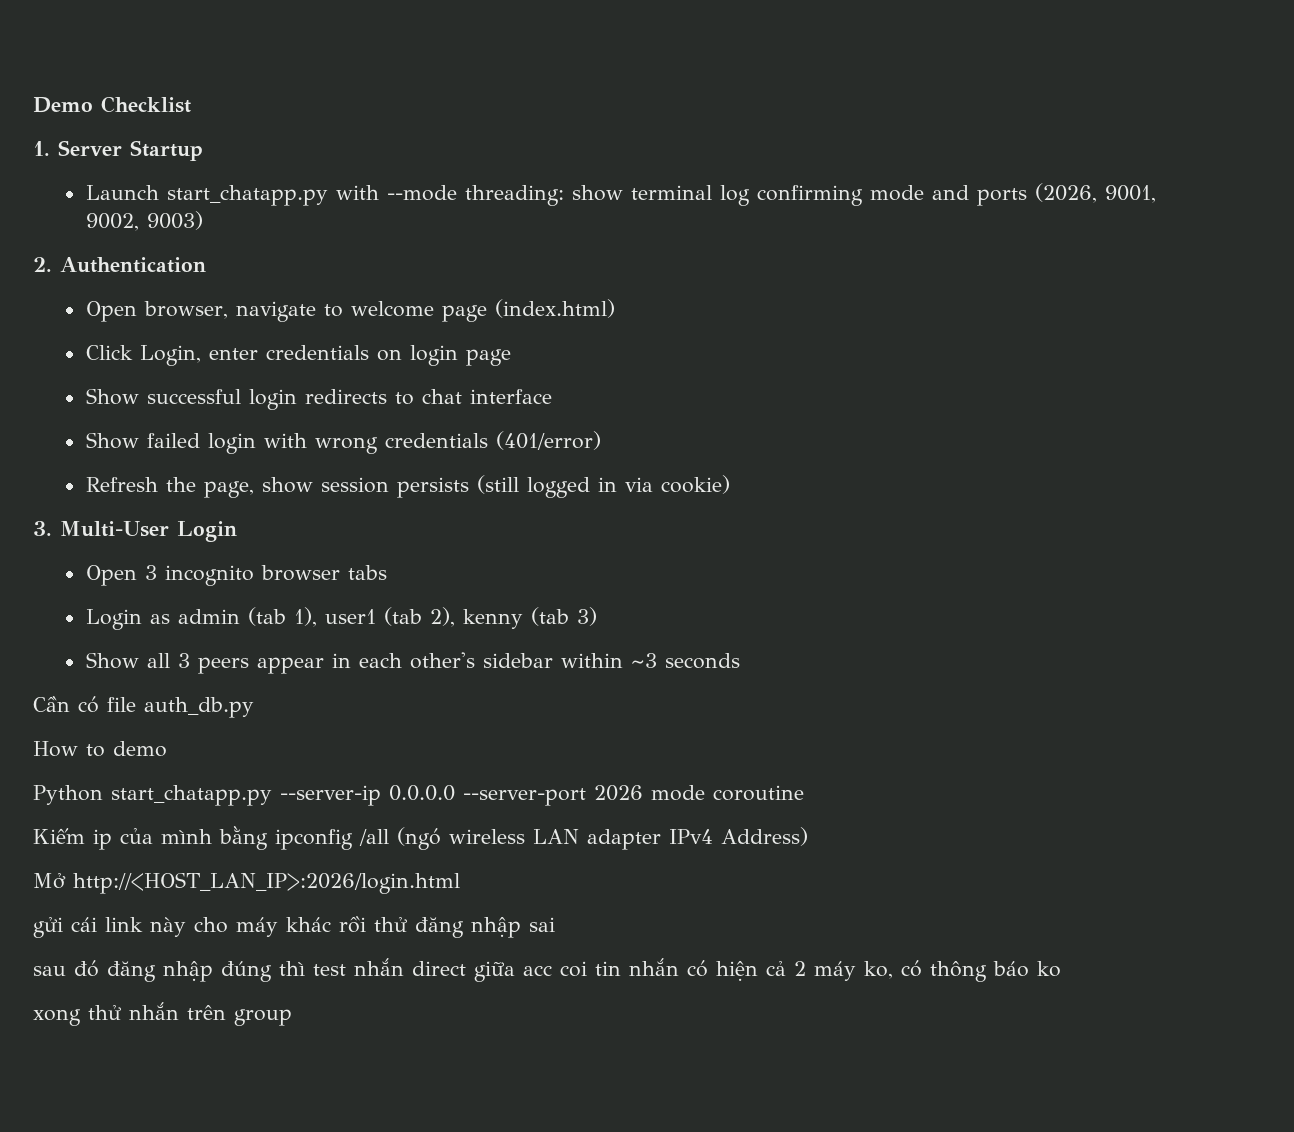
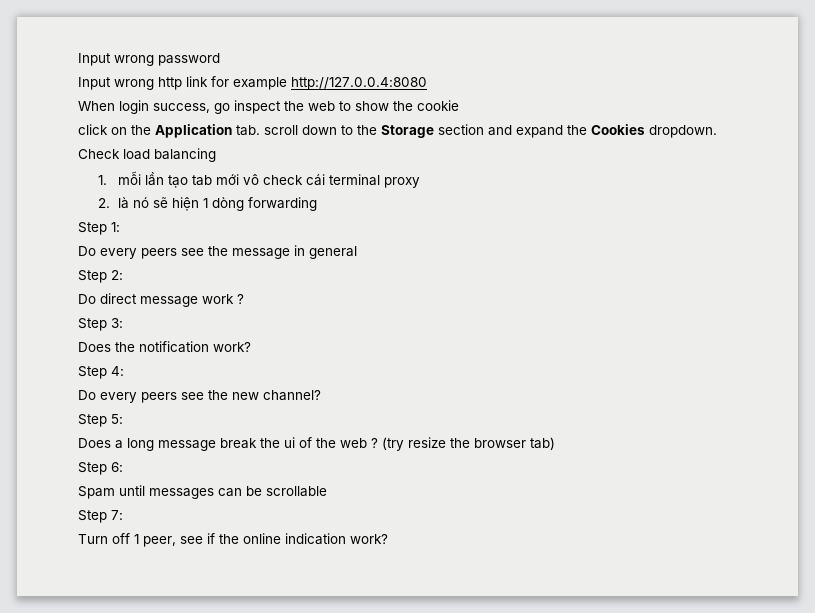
- Demo Checklist
- 1. Server Startup
- Launch start_chatapp.py with --mode threading: show terminal log confirming mode and ports (2026, 9001, 9002, 9003)
- 2. Authentication
- Open browser, navigate to welcome page (index.html)
- Click Login, enter credentials on login page
- Show successful login redirects to chat interface
- Show failed login with wrong credentials (401/error)
- Refresh the page, show session persists (still logged in via cookie)
- 3. Multi-User Login
- Open 3 incognito browser tabs
- Login as admin (tab 1), user1 (tab 2), kenny (tab 3)
- Show all 3 peers appear in each other's sidebar within ~3 seconds
- Cần có file auth_db.py
- How to demo
- Python start_chatapp.py --server-ip 0.0.0.0 --server-port 2026 mode coroutine
- Kiếm ip của mình bằng ipconfig /all (ngó wireless LAN adapter IPv4 Address)
- Mở http://<HOST_LAN_IP>:2026/login.html
- gửi cái link này cho máy khác rồi thử đăng nhập sai
- sau đó đăng nhập đúng thì test nhắn direct giữa acc coi tin nhắn có hiện cả 2 máy ko, có thông báo ko
- xong thử nhắn trên group
+ Input wrong password
+ Input wrong http link for example http://127.0.0.4:8080
+ When login success, go inspect the web to show the cookie
+ click on the Application tab. scroll down to the Storage section and expand the Cookies dropdown.
+ Check load balancing
+ 1. mỗi lần tạo tab mới vô check cái terminal proxy
+ 2. là nó sẽ hiện 1 dòng forwarding
+ Step 1:
+ Do every peers see the message in general
+ Step 2:
+ Do direct message work ?
+ Step 3:
+ Does the notification work?
+ Step 4:
+ Do every peers see the new channel?
+ Step 5:
+ Does a long message break the ui of the web ? (try resize the browser tab)
+ Step 6:
+ Spam until messages can be scrollable
+ Step 7:
+ Turn off 1 peer, see if the online indication work?

